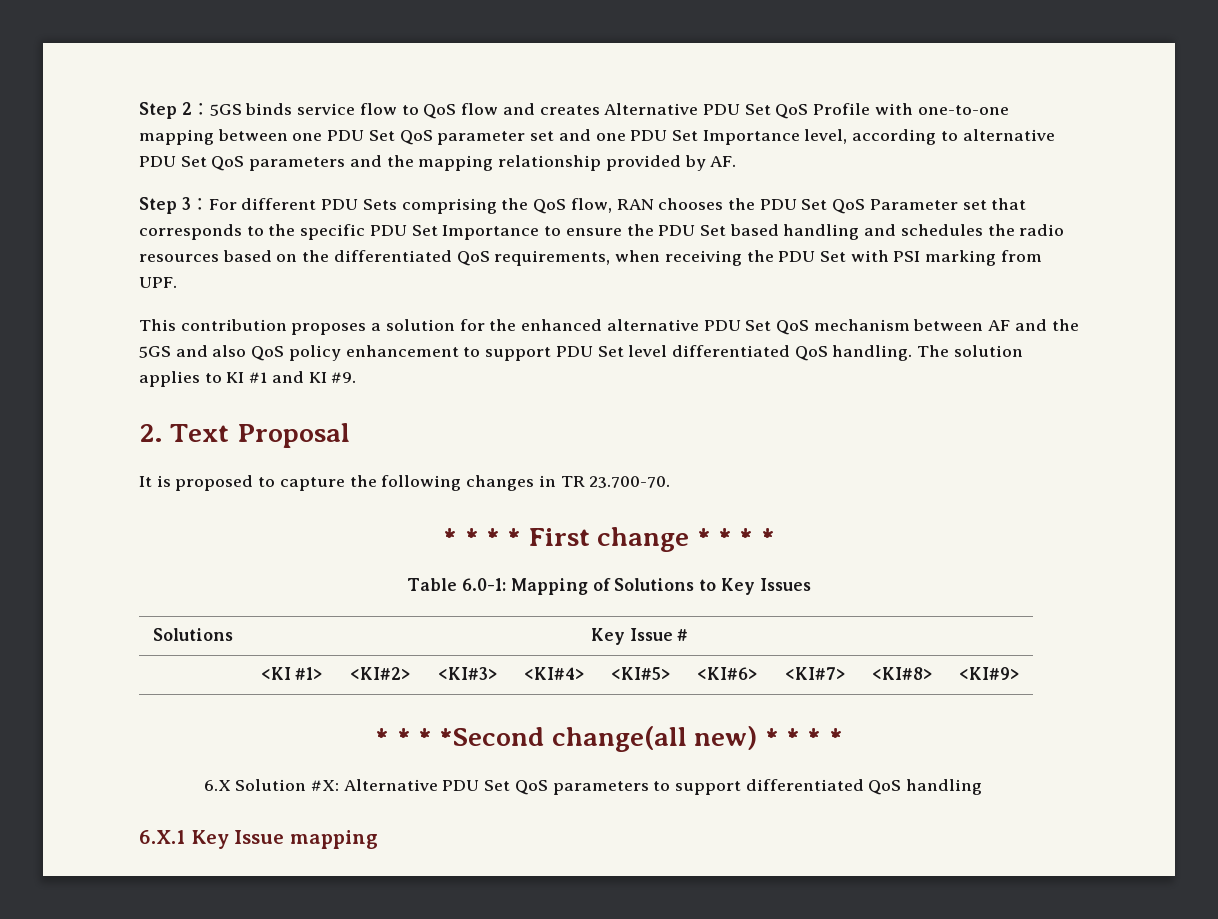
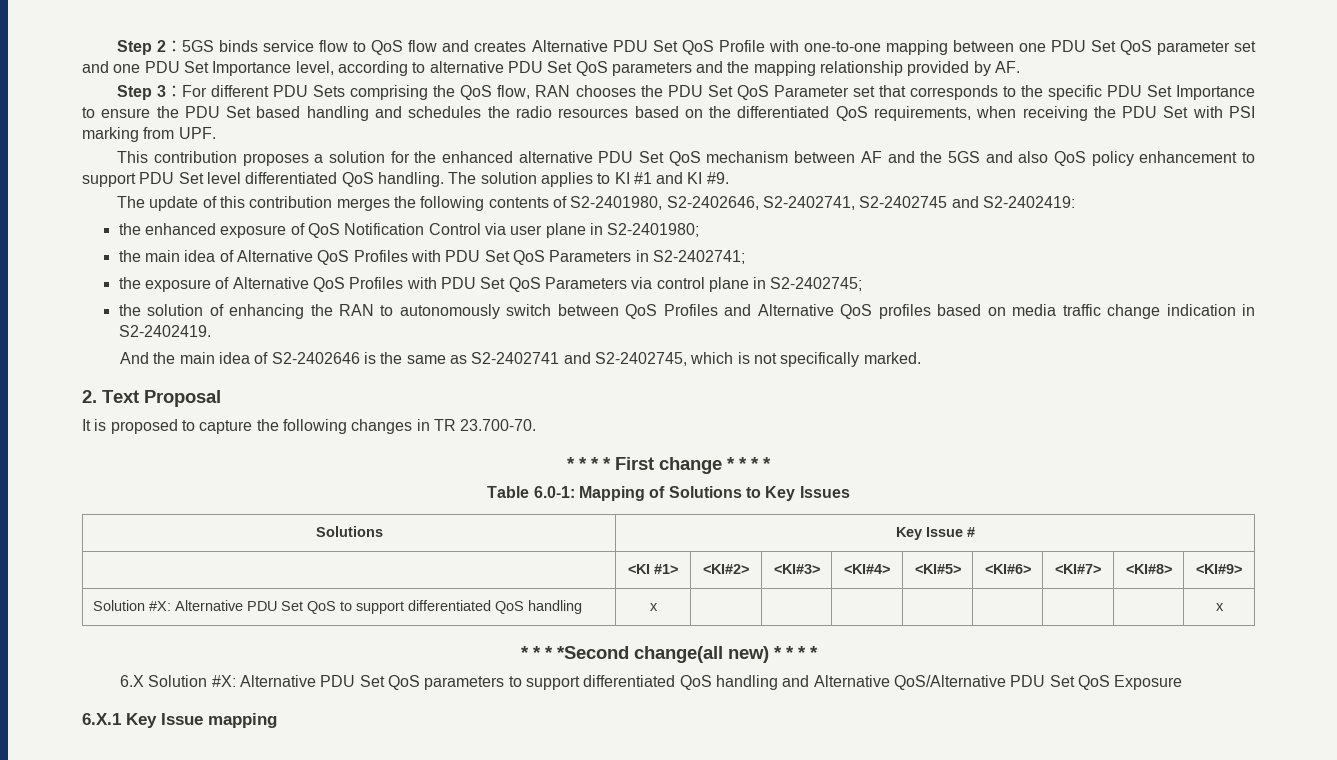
+ The update of this contribution merges the following contents of S2-2401980, S2-2402646, S2-2402741, S2-2402745 and S2-2402419:
+ the enhanced exposure of QoS Notification Control via user plane in S2-2401980;
+ the main idea of Alternative QoS Profiles with PDU Set QoS Parameters in S2-2402741;
+ the exposure of Alternative QoS Profiles with PDU Set QoS Parameters via control plane in S2-2402745;
+ the solution of enhancing the RAN to autonomously switch between QoS Profiles and Alternative QoS profiles based on media traffic change indication in S2-2402419.
+ And the main idea of S2-2402646 is the same as S2-2402741 and S2-2402745, which is not specifically marked.
+ Solution #X: Alternative PDU Set QoS to support differentiated QoS handling | x | | | | | | | | x
- 6.X Solution #X: Alternative PDU Set QoS parameters to support differentiated QoS handling
+ 6.X Solution #X: Alternative PDU Set QoS parameters to support differentiated QoS handling and Alternative QoS/Alternative PDU Set QoS Exposure

